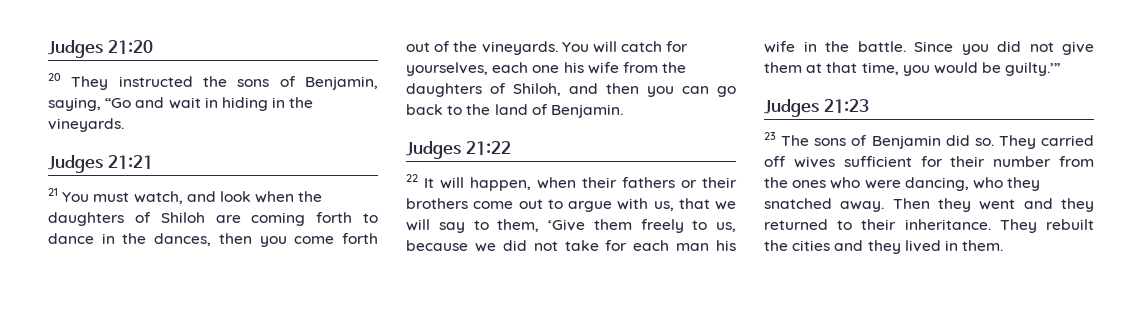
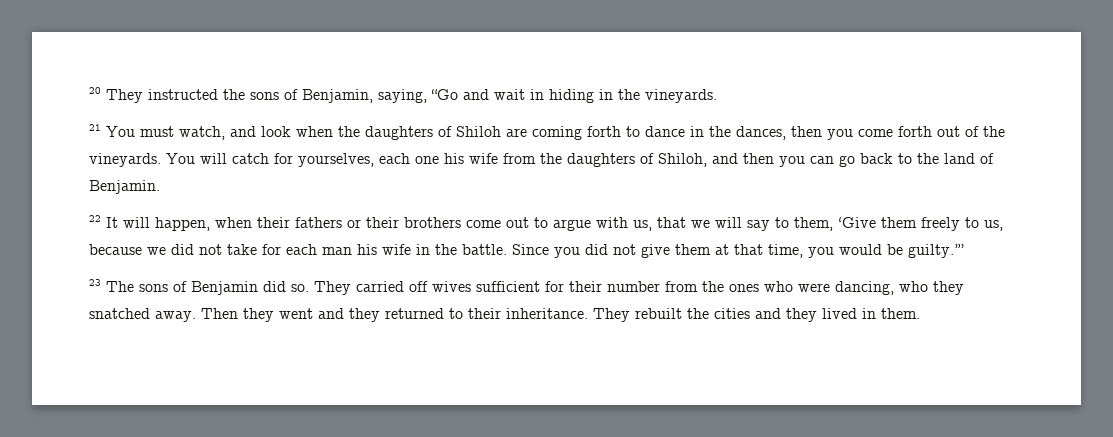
- Judges 21:20
- Judges 21:21
- Judges 21:22
- Judges 21:23

